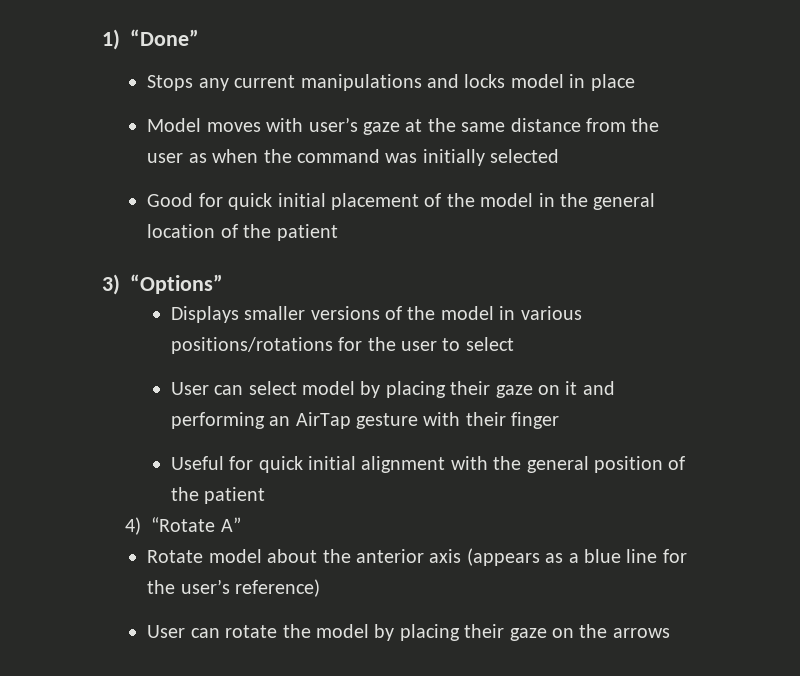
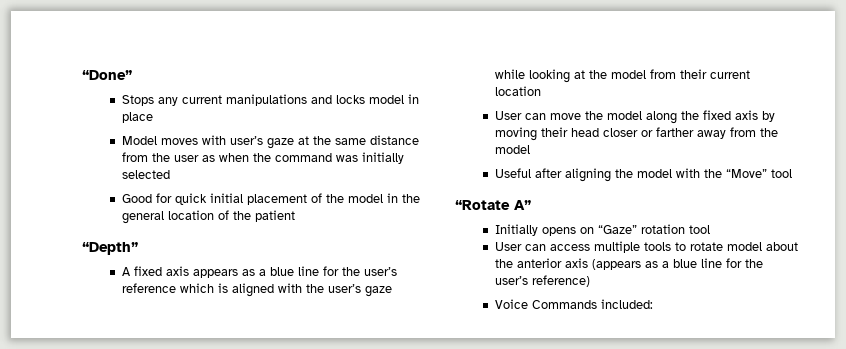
- 1) “Done”
+ “Done”
- 3) “Options”
- Displays smaller versions of the model in various positions/rotations for the user to select
- User can select model by placing their gaze on it and performing an AirTap gesture with their finger
- Useful for quick initial alignment with the general position of the patient
- 4) “Rotate A”
- Rotate model about the anterior axis (appears as a blue line for the user’s reference)
+ “Depth”
+ A fixed axis appears as a blue line for the user’s reference which is aligned with the user’s gaze while looking at the model from their current location
+ User can move the model along the fixed axis by moving their head closer or farther away from the model
+ Useful after aligning the model with the “Move” tool
+ “Rotate A”
+ Initially opens on “Gaze” rotation tool
+ User can access multiple tools to rotate model about the anterior axis (appears as a blue line for the user’s reference)
- User can rotate the model by placing their gaze on the arrows
+ Voice Commands included:

